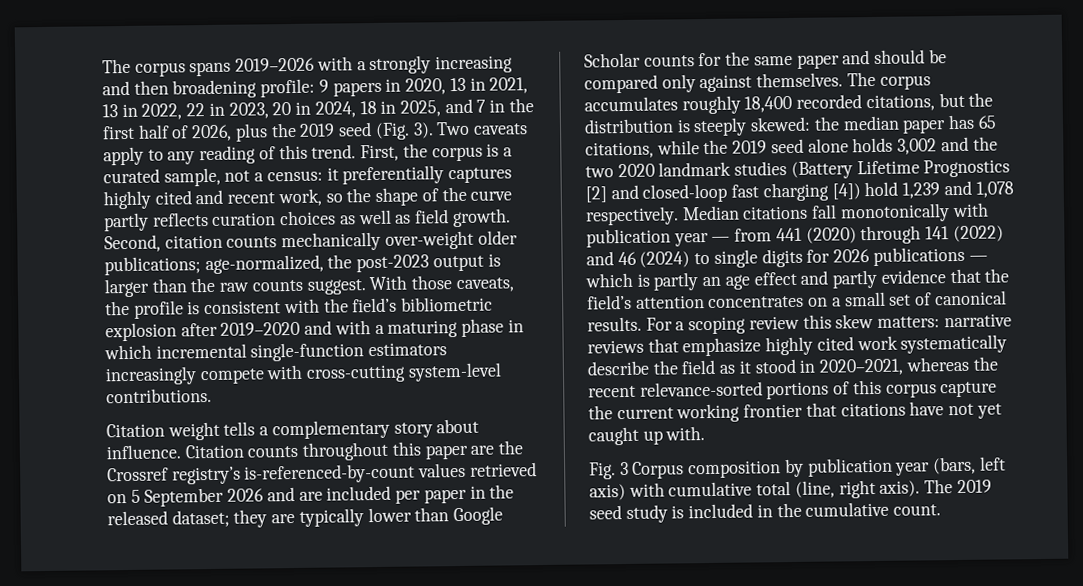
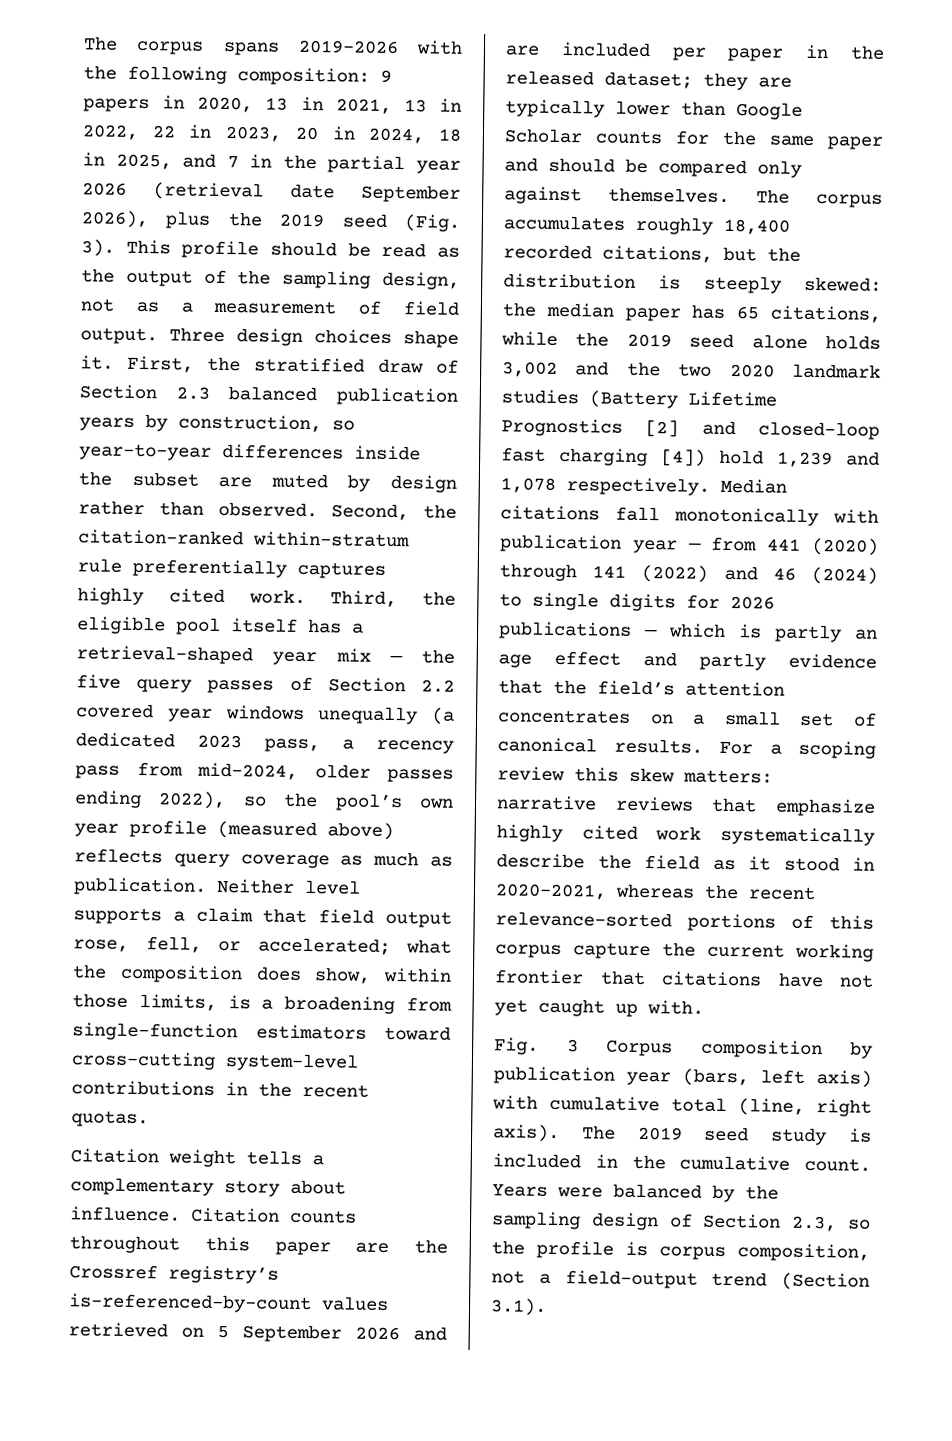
- The corpus spans 2019–2026 with a strongly increasing and then broadening profile: 9 papers in 2020, 13 in 2021, 13 in 2022, 22 in 2023, 20 in 2024, 18 in 2025, and 7 in the first half of 2026, plus the 2019 seed (Fig. 3).
+ The corpus spans 2019–2026 with the following composition: 9 papers in 2020, 13 in 2021, 13 in 2022, 22 in 2023, 20 in 2024, 18 in 2025, and 7 in the partial year 2026 (retrieval date September 2026), plus the 2019 seed (Fig. 3).
- Two caveats apply to any reading of this trend. First, the corpus is a curated sample, not a census: it preferentially captures highly cited and recent work, so the shape of the curve partly reflects curation choices as well as field growth. Second, citation counts mechanically over-weight older publications; age-normalized, the post-2023 output is larger than the raw counts suggest. With those caveats, the profile is consistent with the field’s bibliometric explosion after 2019–2020 and with a maturing phase in which incremental single-function estimators increasingly compete with cross-cutting system-level contributions.
+ This profile should be read as the output of the sampling design, not as a measurement of field output. Three design choices shape it. First, the stratified draw of Section 2.3 balanced publication years by construction, so year-to-year differences inside the subset are muted by design rather than observed. Second, the citation-ranked within-stratum rule preferentially captures highly cited work. Third, the eligible pool itself has a retrieval-shaped year mix — the five query passes of Section 2.2 covered year windows unequally (a dedicated 2023 pass, a recency pass from mid-2024, older passes ending 2022), so the pool’s own year profile (measured above) reflects query coverage as much as publication. Neither level supports a claim that field output rose, fell, or accelerated; what the composition does show, within those limits, is a broadening from single-function estimators toward cross-cutting system-level contributions in the recent quotas.
+ Years were balanced by the sampling design of Section 2.3, so the profile is corpus composition, not a field-output trend (Section 3.1).

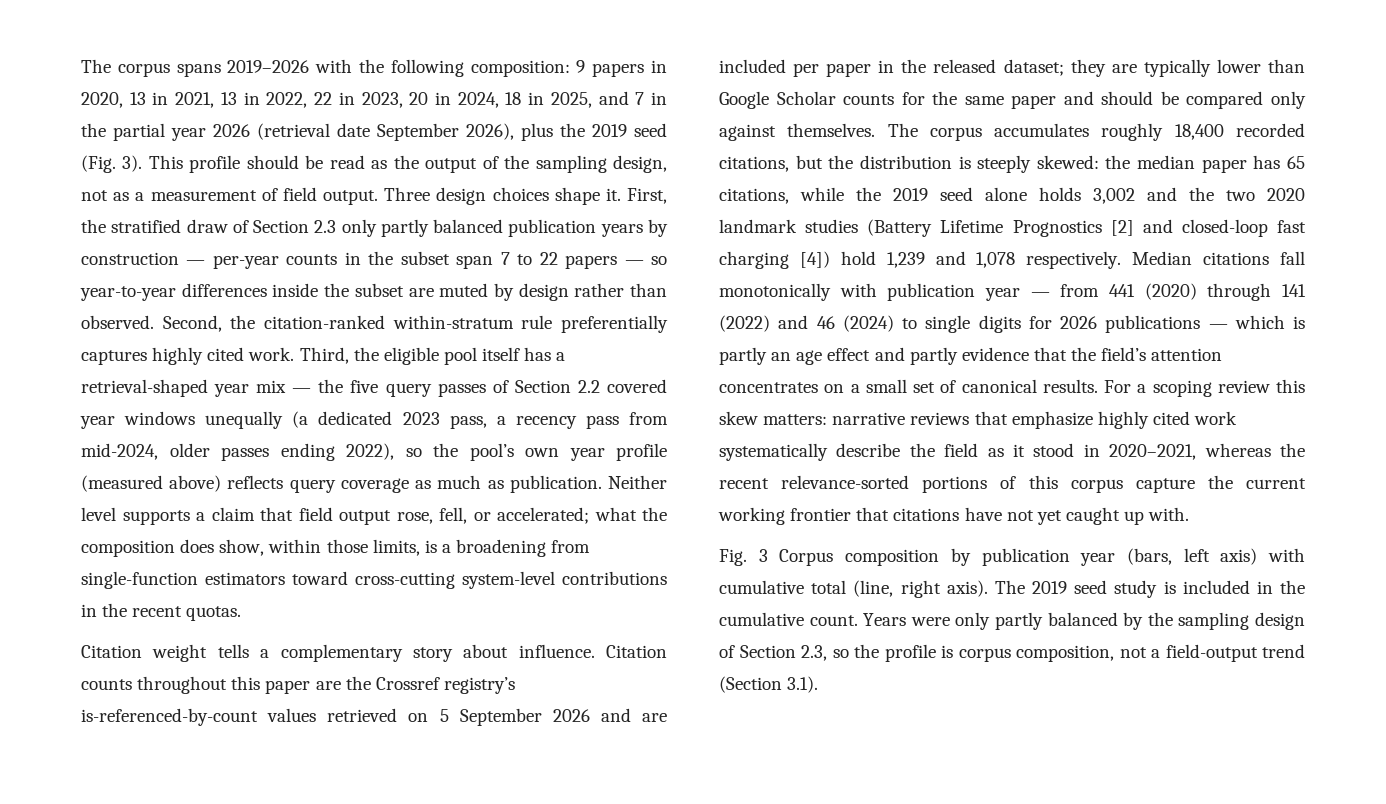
- First, the stratified draw of Section 2.3 balanced publication years by construction, so year-to-year differences inside the subset are muted by design rather than observed.
+ First, the stratified draw of Section 2.3 only partly balanced publication years by construction — per-year counts in the subset span 7 to 22 papers — so year-to-year differences inside the subset are muted by design rather than observed.
- Years were balanced by the sampling design of Section 2.3, so the profile is corpus composition, not a field-output trend (Section 3.1).
+ Years were only partly balanced by the sampling design of Section 2.3, so the profile is corpus composition, not a field-output trend (Section 3.1).

